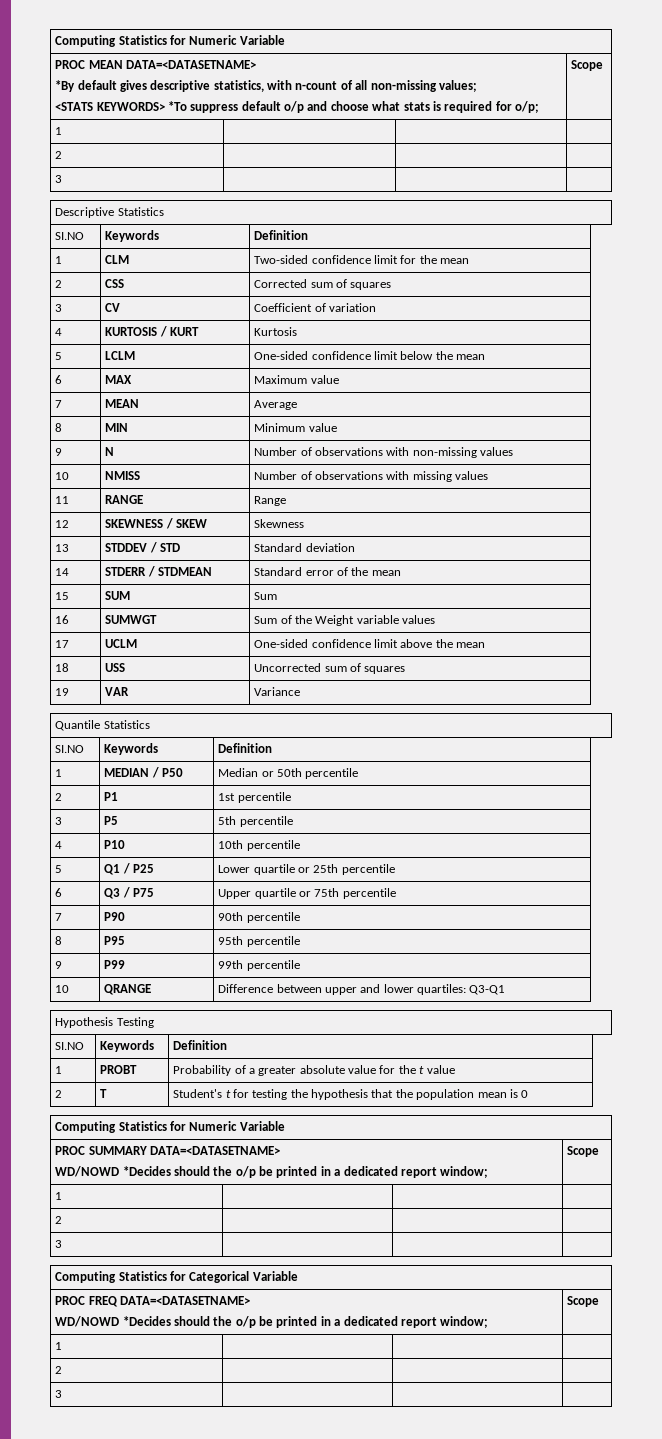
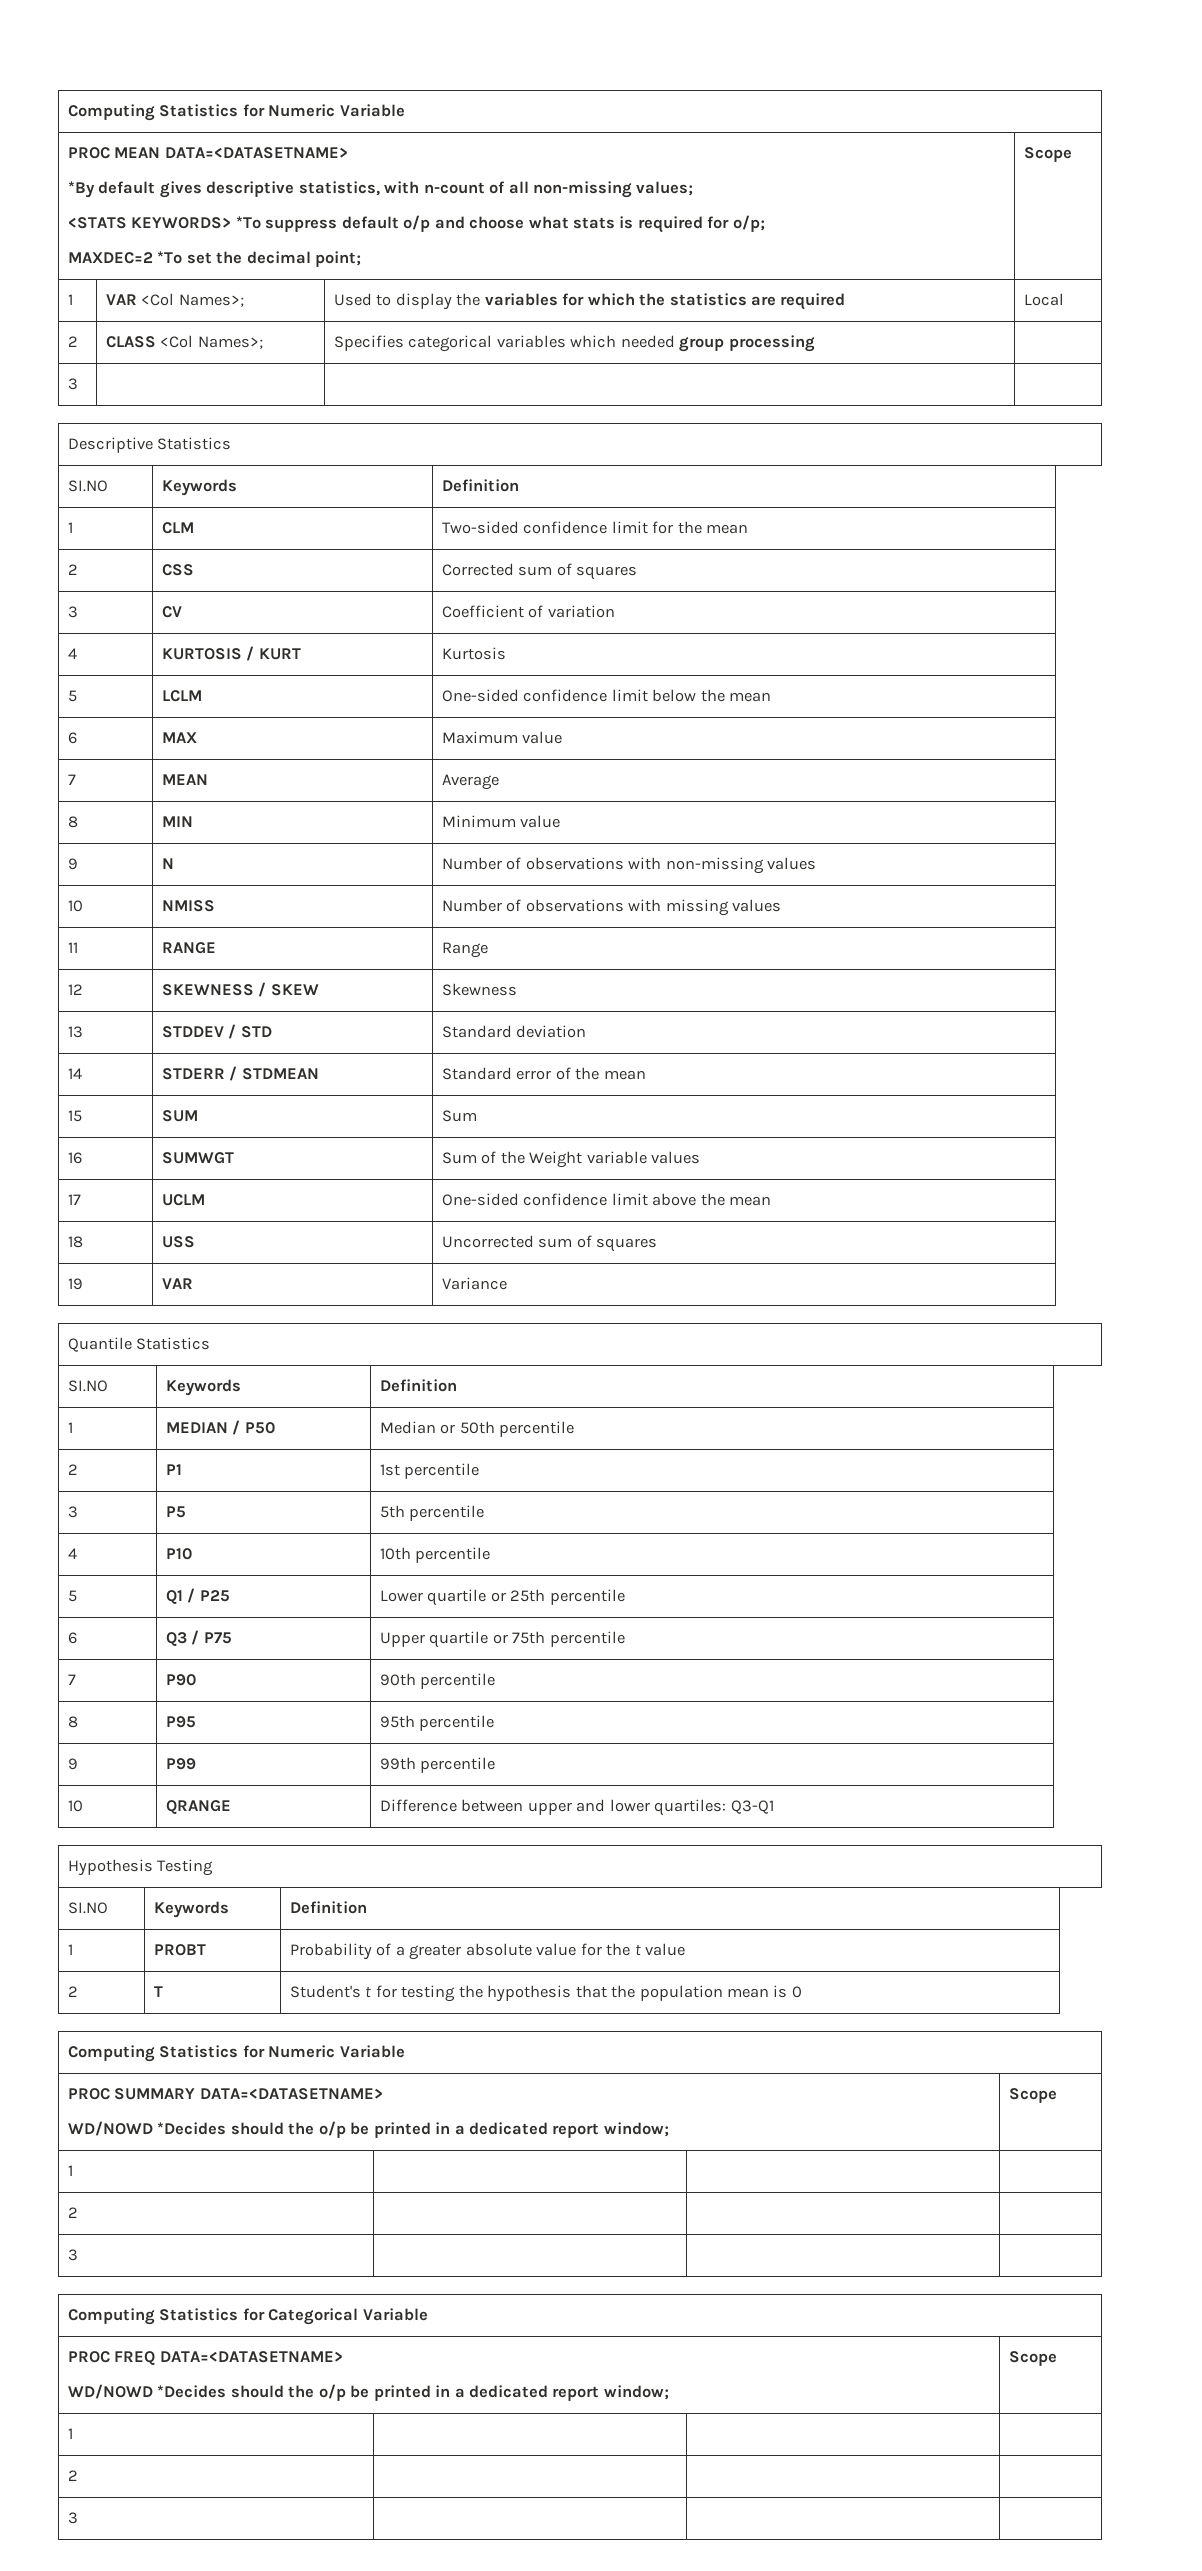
  PROC MEAN DATA=<DATASETNAME>
  *By default gives descriptive statistics, with n-count of all non-missing values;
- <STATS KEYWORDS> *To suppress default o/p and choose what stats is required for o/p; | Scope
- 1 | | |
- 2 | | |
+ <STATS KEYWORDS> *To suppress default o/p and choose what stats is required for o/p;
+ MAXDEC=2 *To set the decimal point; | Scope
+ 1 | VAR <Col Names>; | Used to display the variables for which the statistics are required | Local
+ 2 | CLASS <Col Names>; | Specifies categorical variables which needed group processing |

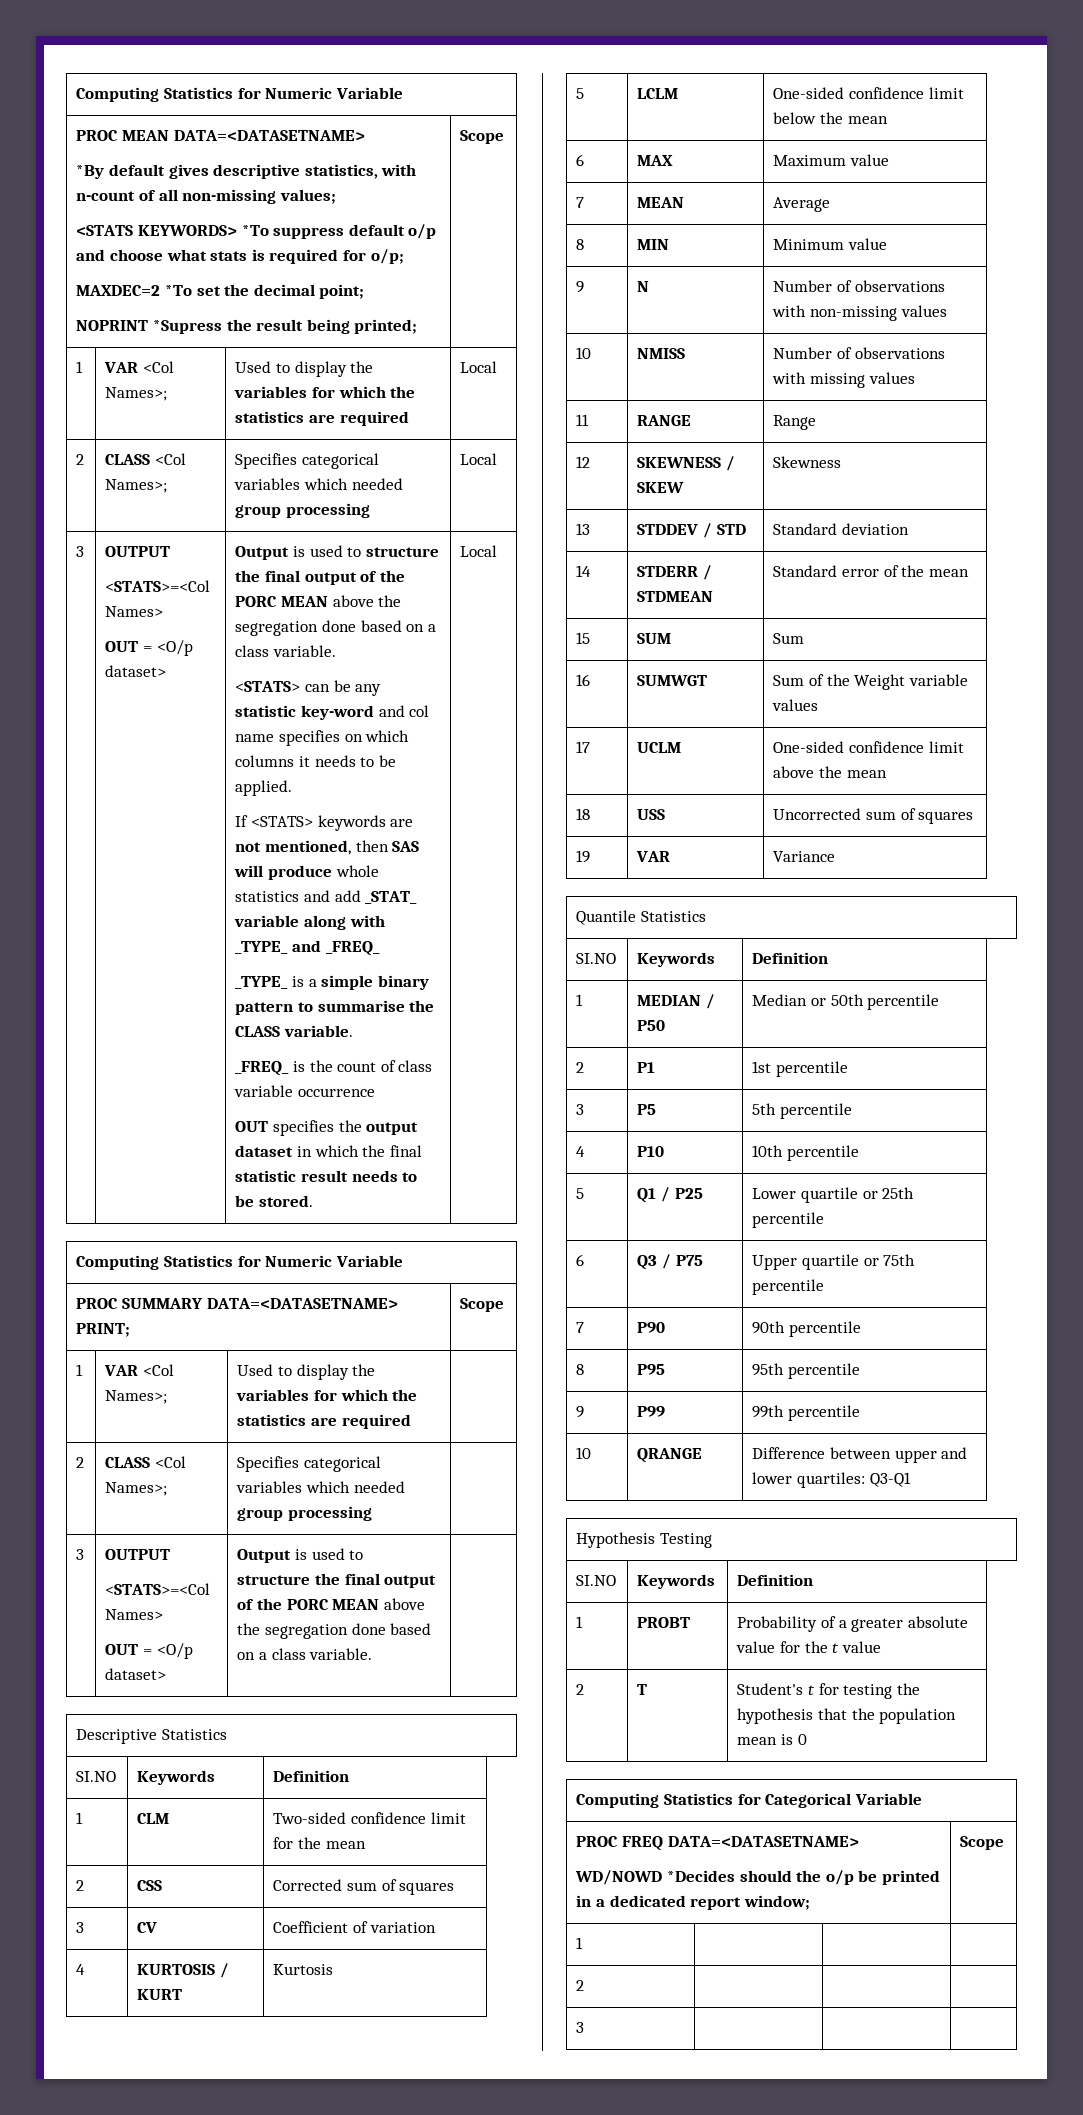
+ NOPRINT *Supress the result being printed;
+ 2 | CLASS <Col Names>; | Specifies categorical variables which needed group processing | Local
+ 3 | OUTPUT
+ <STATS>=<Col Names>
+ OUT = <O/p dataset> | Output is used to structure the final output of the PORC MEAN above the segregation done based on a class variable.
+ <STATS> can be any statistic key-word and col name specifies on which columns it needs to be applied.
+ If <STATS> keywords are not mentioned, then SAS will produce whole statistics and add _STAT_ variable along with _TYPE_ and _FREQ_
+ _TYPE_ is a simple binary pattern to summarise the CLASS variable.
+ _FREQ_ is the count of class variable occurrence
+ OUT specifies the output dataset in which the final statistic result needs to be stored. | Local
+ Computing Statistics for Numeric Variable
+ PROC SUMMARY DATA=<DATASETNAME> PRINT; | Scope
+ 1 | VAR <Col Names>; | Used to display the variables for which the statistics are required |
  2 | CLASS <Col Names>; | Specifies categorical variables which needed group processing |
- 3 | | |
+ 3 | OUTPUT
+ <STATS>=<Col Names>
+ OUT = <O/p dataset> | Output is used to structure the final output of the PORC MEAN above the segregation done based on a class variable. |
  2 | T | Student's t for testing the hypothesis that the population mean is 0
- Computing Statistics for Numeric Variable
- PROC SUMMARY DATA=<DATASETNAME>
- WD/NOWD *Decides should the o/p be printed in a dedicated report window; | Scope
- 1 | | |
- 2 | | |
- 3 | | |

